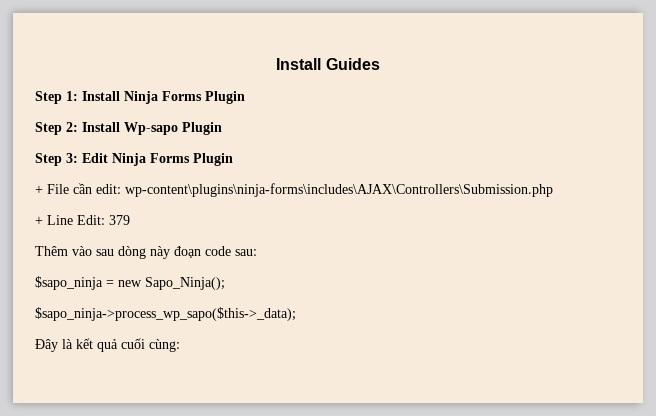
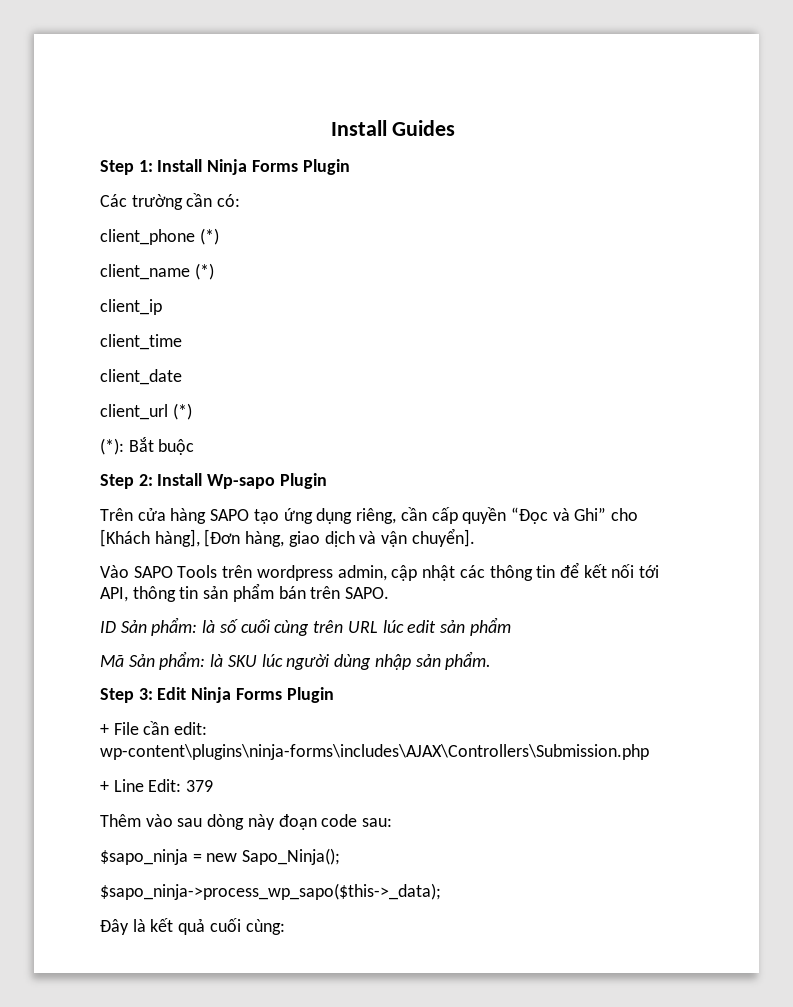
+ Các trường cần có:
+ client_phone (*)
+ client_name (*)
+ client_ip
+ client_time
+ client_date
+ client_url (*)
+ (*): Bắt buộc
+ Trên cửa hàng SAPO tạo ứng dụng riêng, cần cấp quyền “Đọc và Ghi” cho [Khách hàng], [Đơn hàng, giao dịch và vận chuyển].
+ Vào SAPO Tools trên wordpress admin, cập nhật các thông tin để kết nối tới API, thông tin sản phẩm bán trên SAPO.
+ ID Sản phẩm: là số cuối cùng trên URL lúc edit sản phẩm
+ Mã Sản phẩm: là SKU lúc người dùng nhập sản phẩm.

